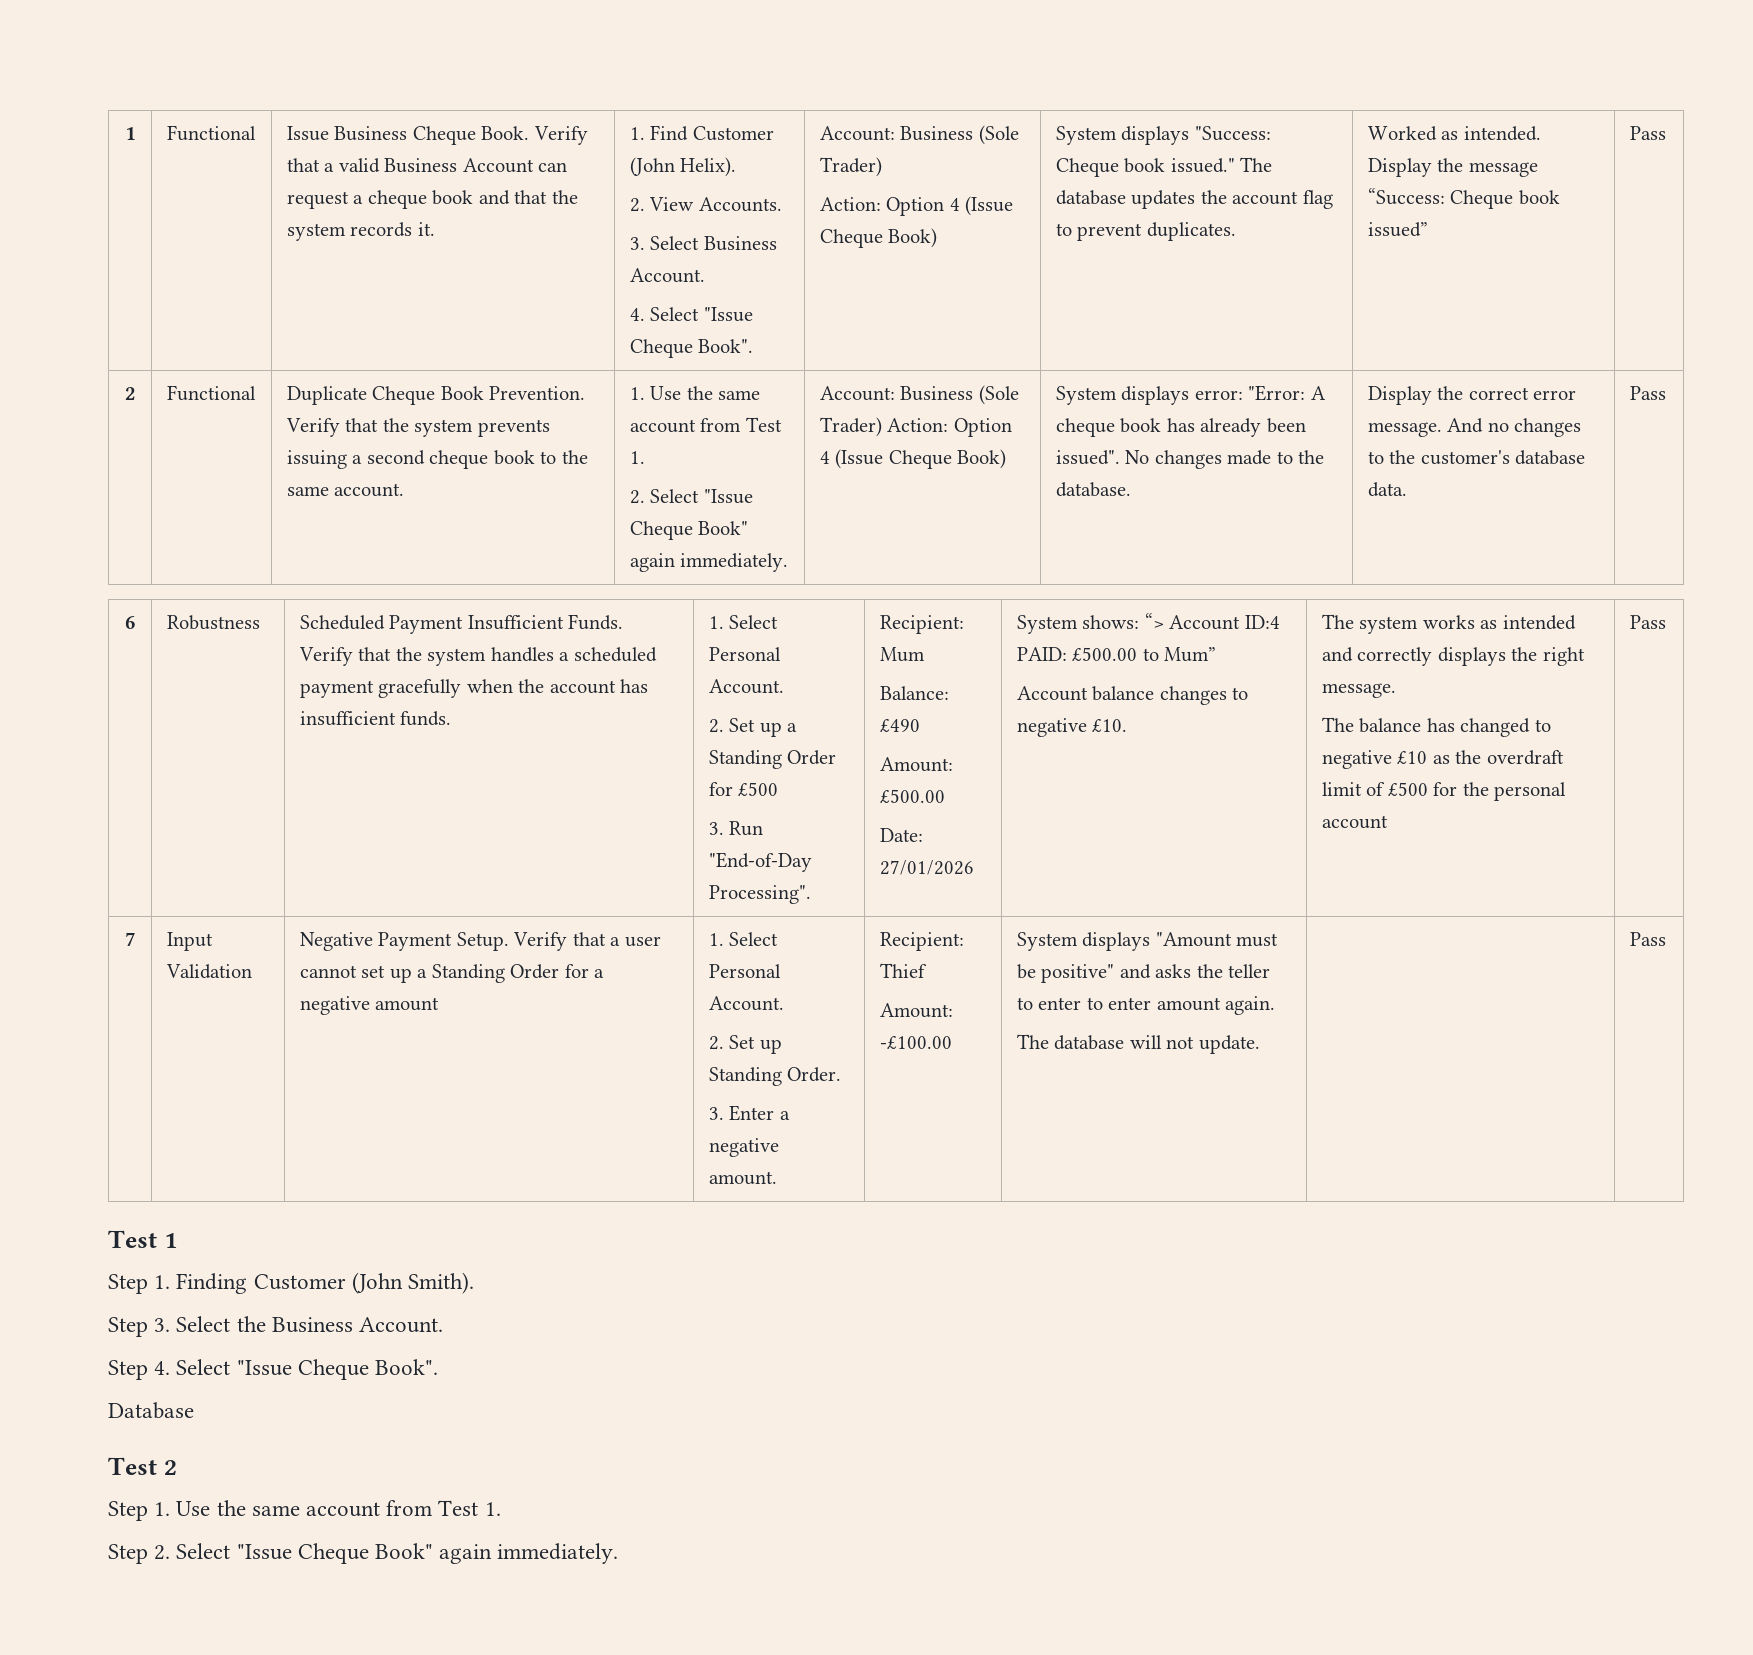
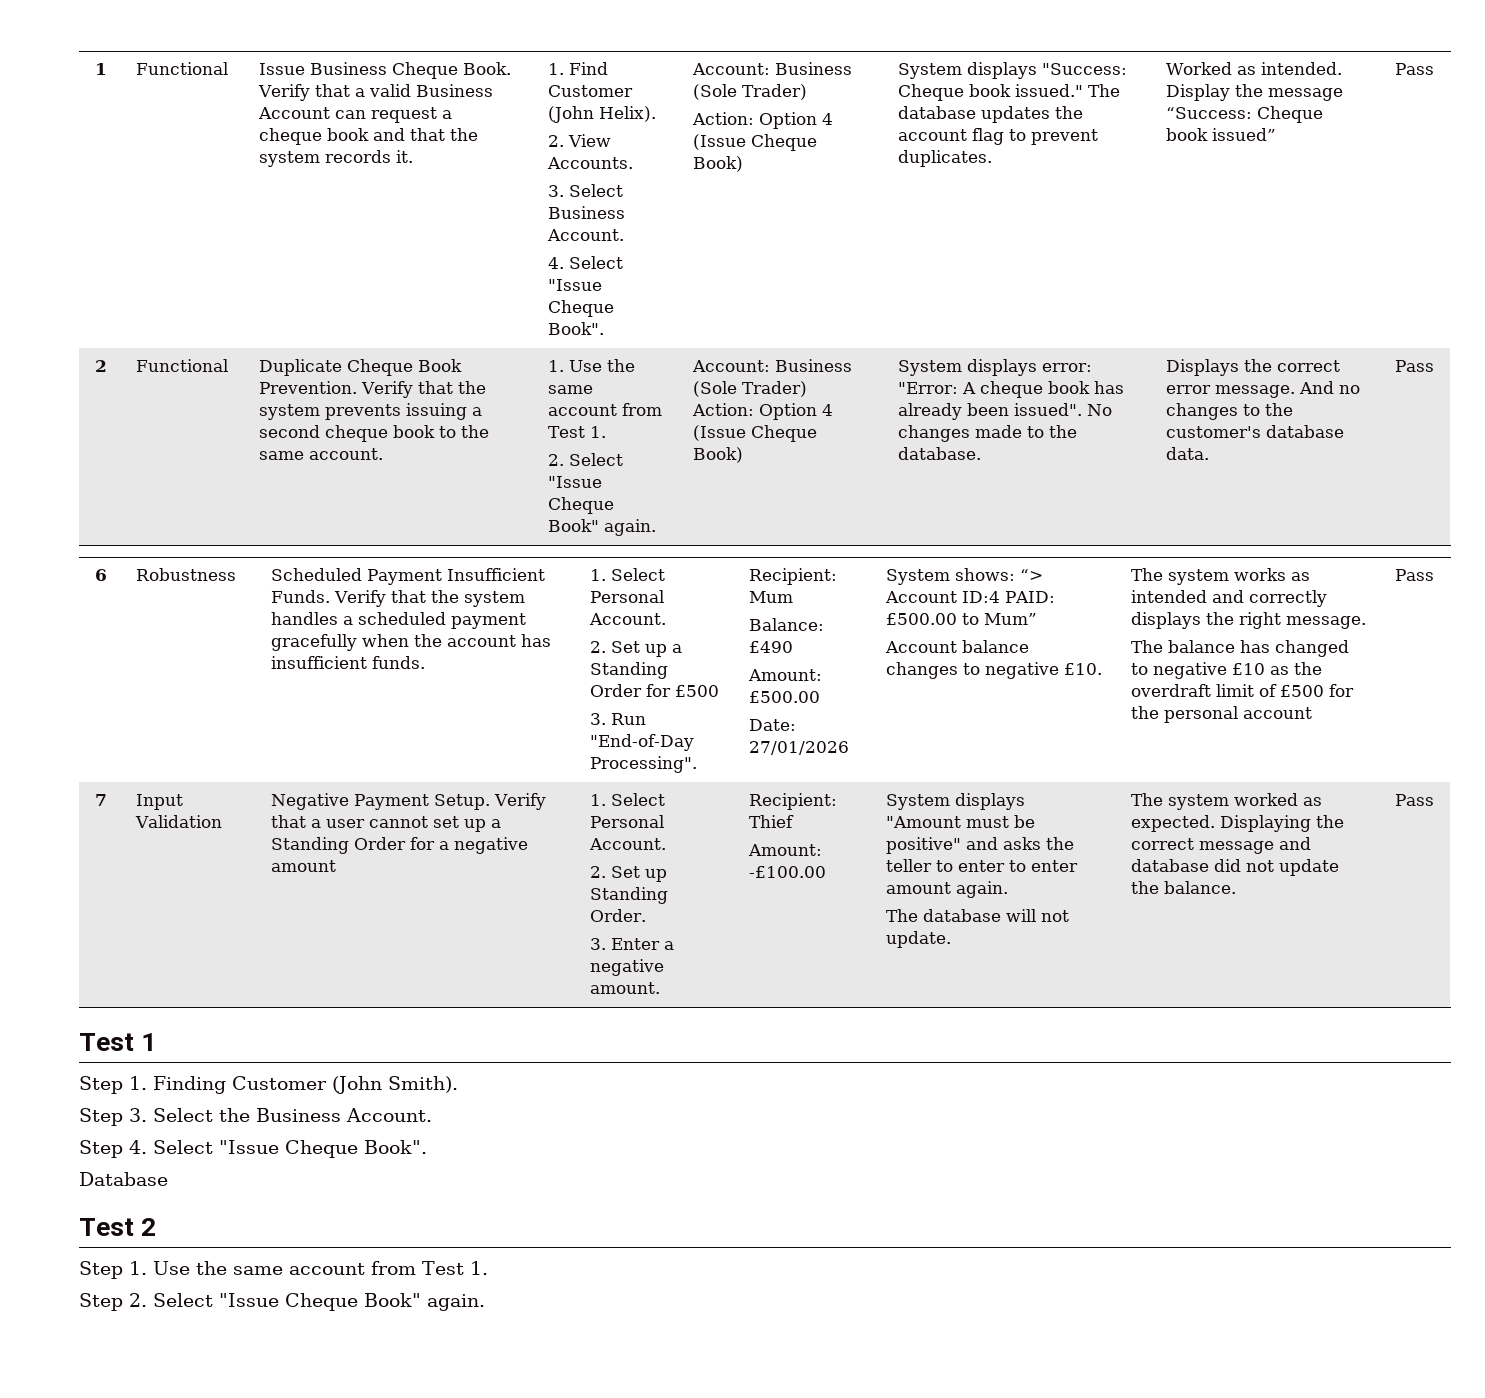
  Verify that the system prevents issuing a second cheque book to the same account. | 1. Use the same account from Test 1.
- 2. Select "Issue Cheque Book" again immediately.
+ 2. Select "Issue Cheque Book" again.
- Display the correct error message.
+ Displays the correct error message.
+ The system worked as expected. Displaying the correct message and database did not update the balance.
- Step 2. Select "Issue Cheque Book" again immediately.
+ Step 2. Select "Issue Cheque Book" again.

